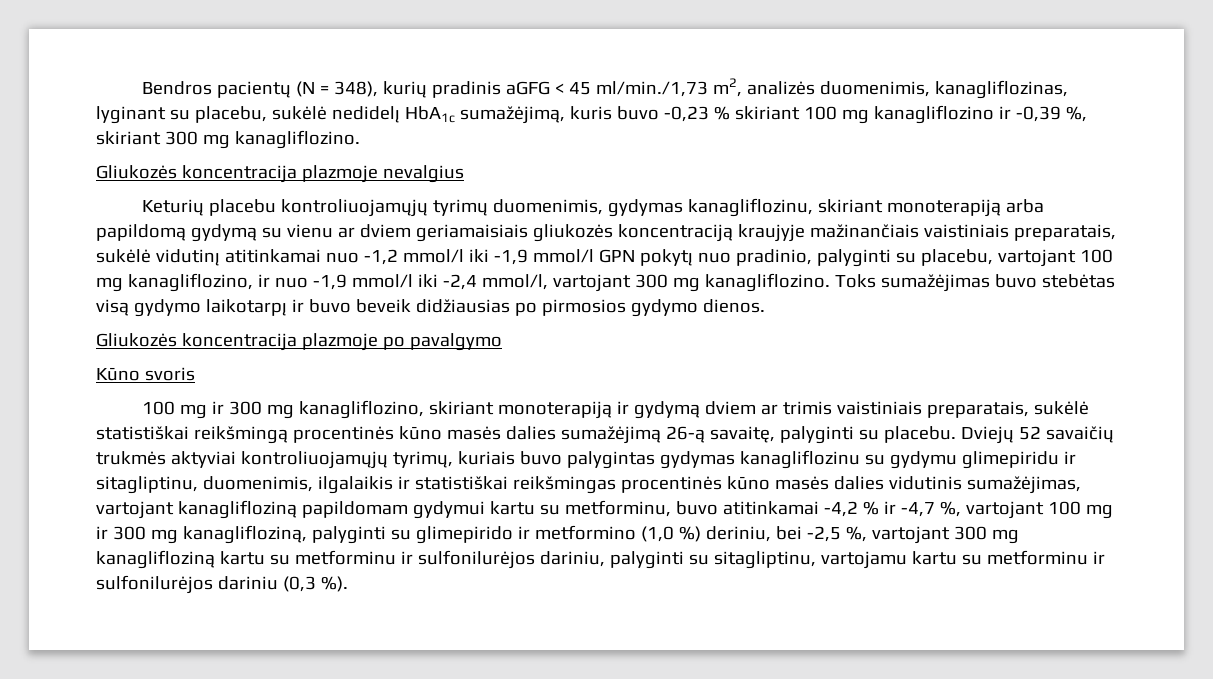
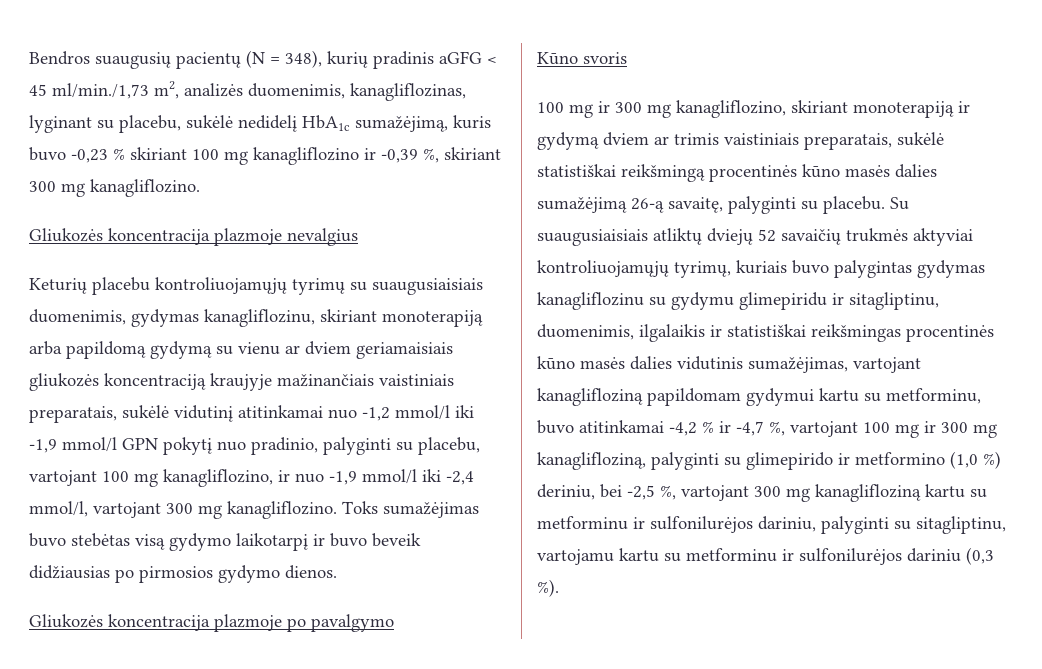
- Bendros pacientų (N = 348), kurių pradinis aGFG < 45 ml/min./1,73 m2, analizės duomenimis, kanagliflozinas, lyginant su placebu, sukėlė nedidelį HbA1c sumažėjimą, kuris buvo -0,23 % skiriant 100 mg kanagliflozino ir -0,39 %, skiriant 300 mg kanagliflozino.
+ Bendros suaugusių pacientų (N = 348), kurių pradinis aGFG < 45 ml/min./1,73 m2, analizės duomenimis, kanagliflozinas, lyginant su placebu, sukėlė nedidelį HbA1c sumažėjimą, kuris buvo -0,23 % skiriant 100 mg kanagliflozino ir -0,39 %, skiriant 300 mg kanagliflozino.
- Keturių placebu kontroliuojamųjų tyrimų duomenimis, gydymas kanagliflozinu, skiriant monoterapiją arba papildomą gydymą su vienu ar dviem geriamaisiais gliukozės koncentraciją kraujyje mažinančiais vaistiniais preparatais, sukėlė vidutinį atitinkamai nuo -1,2 mmol/l iki -1,9 mmol/l GPN pokytį nuo pradinio, palyginti su placebu, vartojant 100 mg kanagliflozino, ir nuo -1,9 mmol/l iki -2,4 mmol/l, vartojant 300 mg kanagliflozino.
+ Keturių placebu kontroliuojamųjų tyrimų su suaugusiaisiais duomenimis, gydymas kanagliflozinu, skiriant monoterapiją arba papildomą gydymą su vienu ar dviem geriamaisiais gliukozės koncentraciją kraujyje mažinančiais vaistiniais preparatais, sukėlė vidutinį atitinkamai nuo -1,2 mmol/l iki -1,9 mmol/l GPN pokytį nuo pradinio, palyginti su placebu, vartojant 100 mg kanagliflozino, ir nuo -1,9 mmol/l iki -2,4 mmol/l, vartojant 300 mg kanagliflozino.
- Dviejų 52 savaičių trukmės aktyviai kontroliuojamųjų tyrimų, kuriais buvo palygintas gydymas kanagliflozinu su gydymu glimepiridu ir sitagliptinu, duomenimis, ilgalaikis ir statistiškai reikšmingas procentinės kūno masės dalies vidutinis sumažėjimas, vartojant kanaglifloziną papildomam gydymui kartu su metforminu, buvo atitinkamai -4,2 % ir -4,7 %, vartojant 100 mg ir 300 mg kanaglifloziną, palyginti su glimepirido ir metformino (1,0 %) deriniu, bei -2,5 %, vartojant 300 mg kanaglifloziną kartu su metforminu ir sulfonilurėjos dariniu, palyginti su sitagliptinu, vartojamu kartu su metforminu ir sulfonilurėjos dariniu (0,3 %).
+ Su suaugusiaisiais atliktų dviejų 52 savaičių trukmės aktyviai kontroliuojamųjų tyrimų, kuriais buvo palygintas gydymas kanagliflozinu su gydymu glimepiridu ir sitagliptinu, duomenimis, ilgalaikis ir statistiškai reikšmingas procentinės kūno masės dalies vidutinis sumažėjimas, vartojant kanaglifloziną papildomam gydymui kartu su metforminu, buvo atitinkamai -4,2 % ir -4,7 %, vartojant 100 mg ir 300 mg kanaglifloziną, palyginti su glimepirido ir metformino (1,0 %) deriniu, bei -2,5 %, vartojant 300 mg kanaglifloziną kartu su metforminu ir sulfonilurėjos dariniu, palyginti su sitagliptinu, vartojamu kartu su metforminu ir sulfonilurėjos dariniu (0,3 %).

